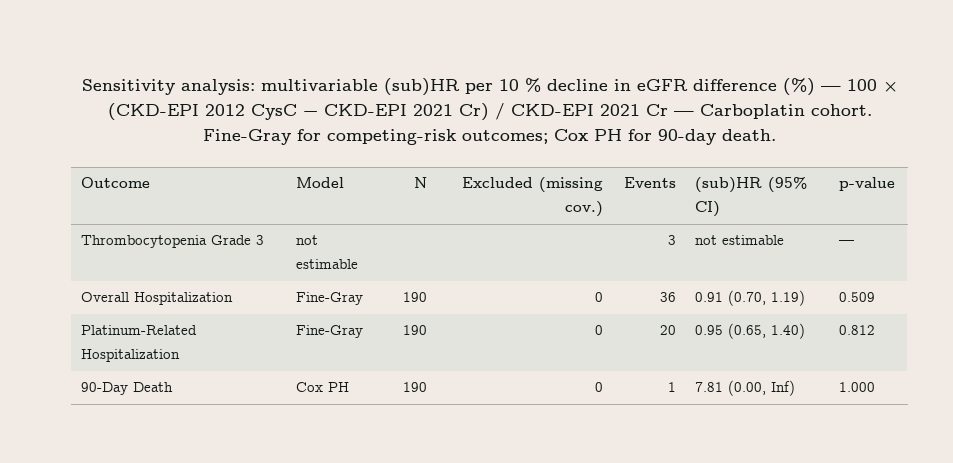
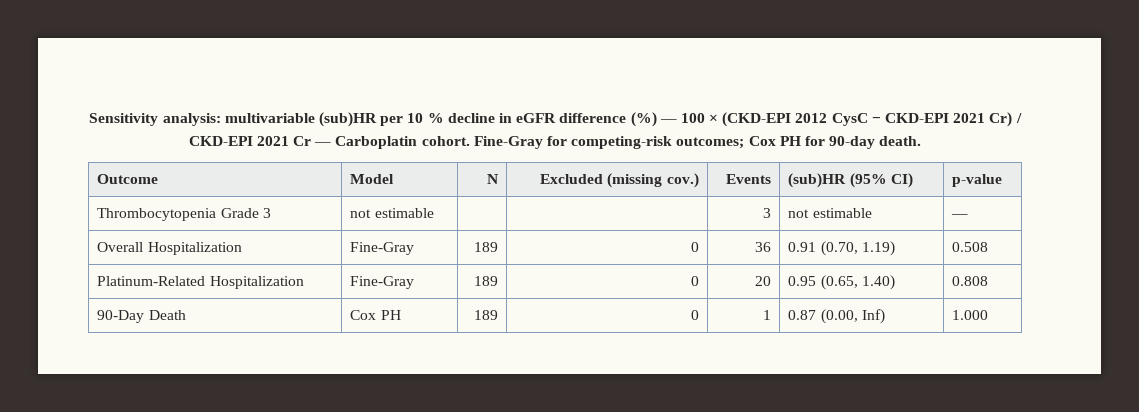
- Overall Hospitalization | Fine-Gray | 190 | 0 | 36 | 0.91 (0.70, 1.19) | 0.509
+ Overall Hospitalization | Fine-Gray | 189 | 0 | 36 | 0.91 (0.70, 1.19) | 0.508
- Platinum-Related Hospitalization | Fine-Gray | 190 | 0 | 20 | 0.95 (0.65, 1.40) | 0.812
+ Platinum-Related Hospitalization | Fine-Gray | 189 | 0 | 20 | 0.95 (0.65, 1.40) | 0.808
- 90-Day Death | Cox PH | 190 | 0 | 1 | 7.81 (0.00, Inf) | 1.000
+ 90-Day Death | Cox PH | 189 | 0 | 1 | 0.87 (0.00, Inf) | 1.000

